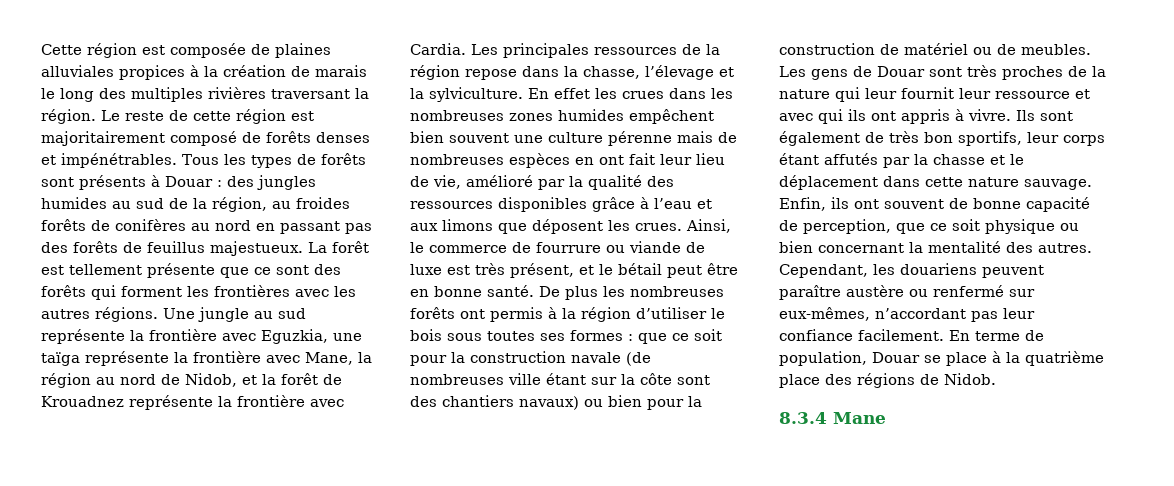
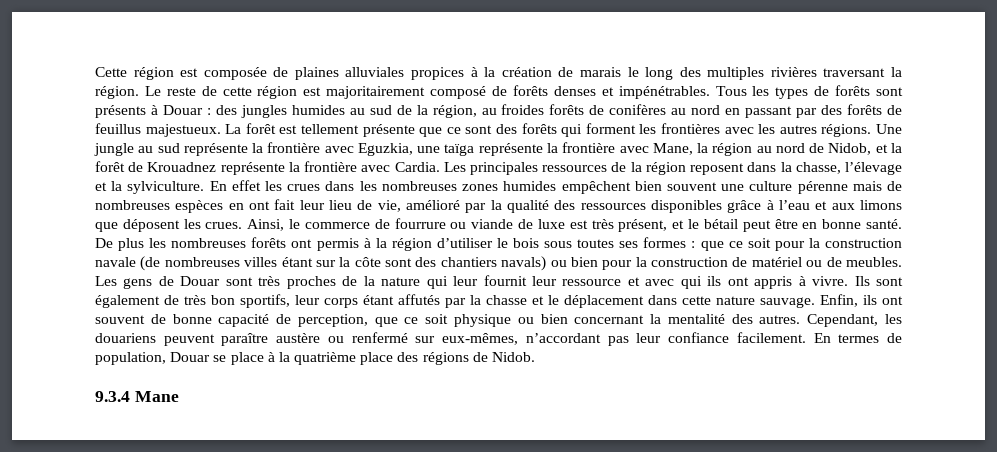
- Tous les types de forêts sont présents à Douar : des jungles humides au sud de la région, au froides forêts de conifères au nord en passant pas des forêts de feuillus majestueux.
+ Tous les types de forêts sont présents à Douar : des jungles humides au sud de la région, au froides forêts de conifères au nord en passant par des forêts de feuillus majestueux.
- Les principales ressources de la région repose dans la chasse, l’élevage et la sylviculture.
+ Les principales ressources de la région reposent dans la chasse, l’élevage et la sylviculture.
- De plus les nombreuses forêts ont permis à la région d’utiliser le bois sous toutes ses formes : que ce soit pour la construction navale (de nombreuses ville étant sur la côte sont des chantiers navaux) ou bien pour la construction de matériel ou de meubles.
+ De plus les nombreuses forêts ont permis à la région d’utiliser le bois sous toutes ses formes : que ce soit pour la construction navale (de nombreuses villes étant sur la côte sont des chantiers navals) ou bien pour la construction de matériel ou de meubles.
- En terme de population, Douar se place à la quatrième place des régions de Nidob.
+ En termes de population, Douar se place à la quatrième place des régions de Nidob.
- 8.3.4 Mane
+ 9.3.4 Mane

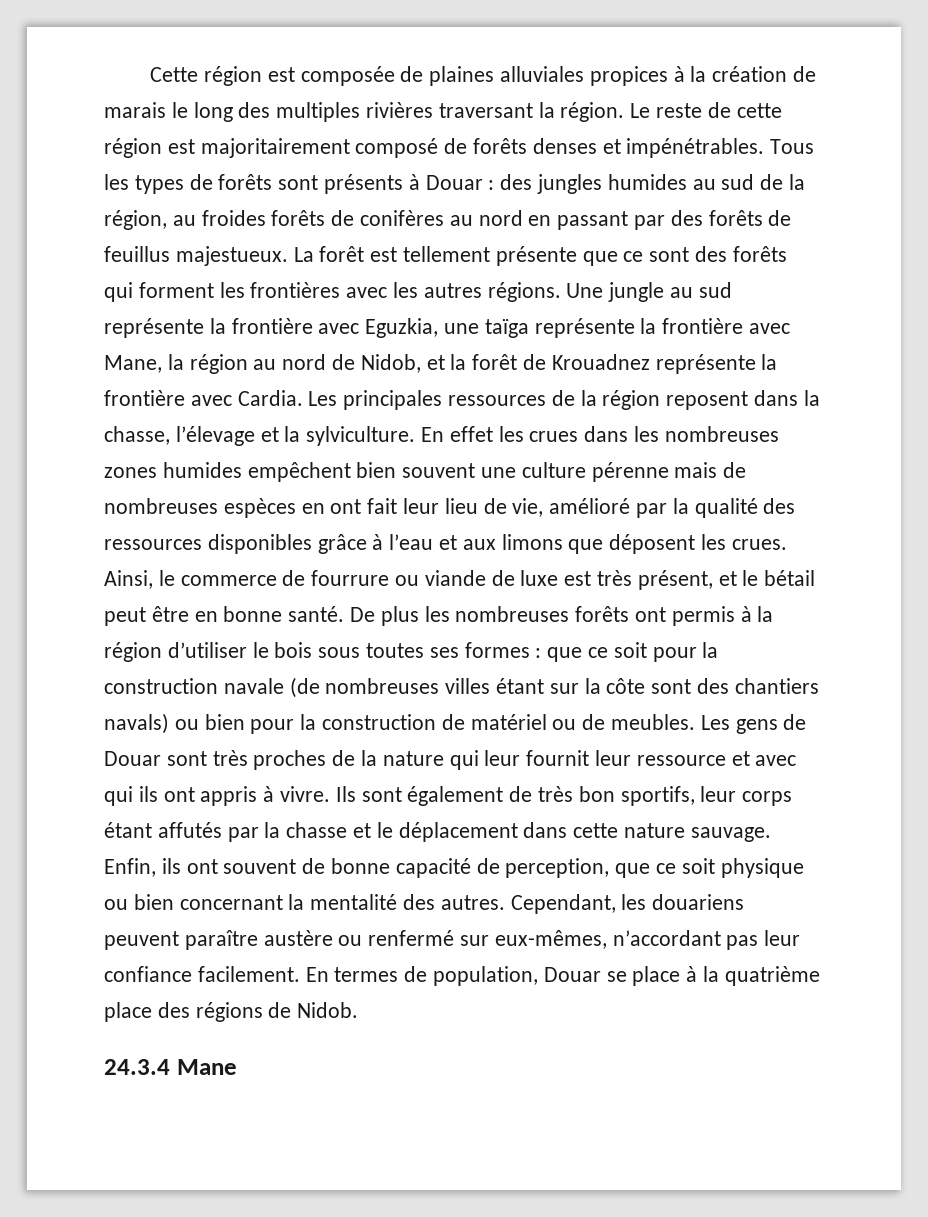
- 9.3.4 Mane
+ 24.3.4 Mane

